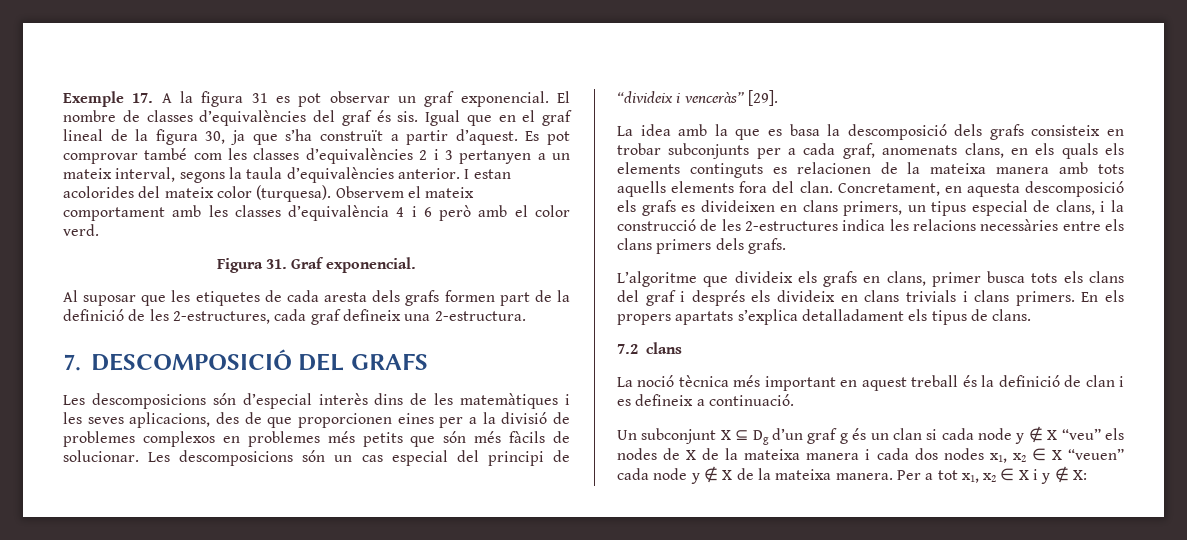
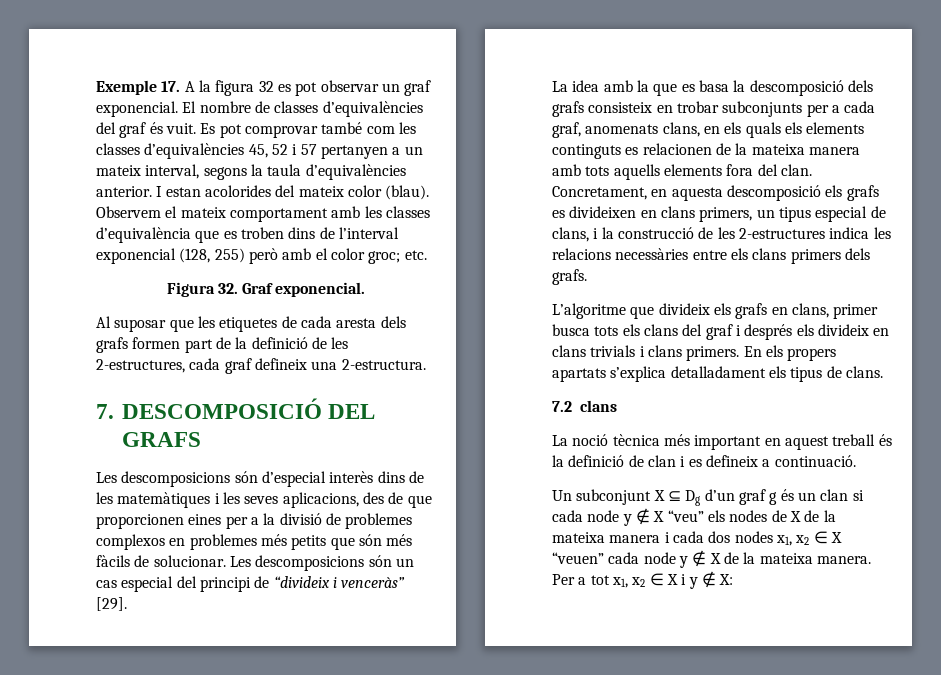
- Exemple 17. A la figura 31 es pot observar un graf exponencial.
+ Exemple 17. A la figura 32 es pot observar un graf exponencial.
- El nombre de classes d’equivalències del graf és sis. Igual que en el graf lineal de la figura 30, ja que s’ha construït a partir d’aquest.
+ El nombre de classes d’equivalències del graf és vuit.
- Es pot comprovar també com les classes d’equivalències 2 i 3 pertanyen a un mateix interval, segons la taula d’equivalències anterior.
+ Es pot comprovar també com les classes d’equivalències 45, 52 i 57 pertanyen a un mateix interval, segons la taula d’equivalències anterior.
- I estan acolorides del mateix color (turquesa).
+ I estan acolorides del mateix color (blau).
- Observem el mateix comportament amb les classes d’equivalència 4 i 6 però amb el color verd.
+ Observem el mateix comportament amb les classes d’equivalència que es troben dins de l’interval exponencial (128, 255) però amb el color groc; etc.
- Figura 31. Graf exponencial.
+ Figura 32. Graf exponencial.

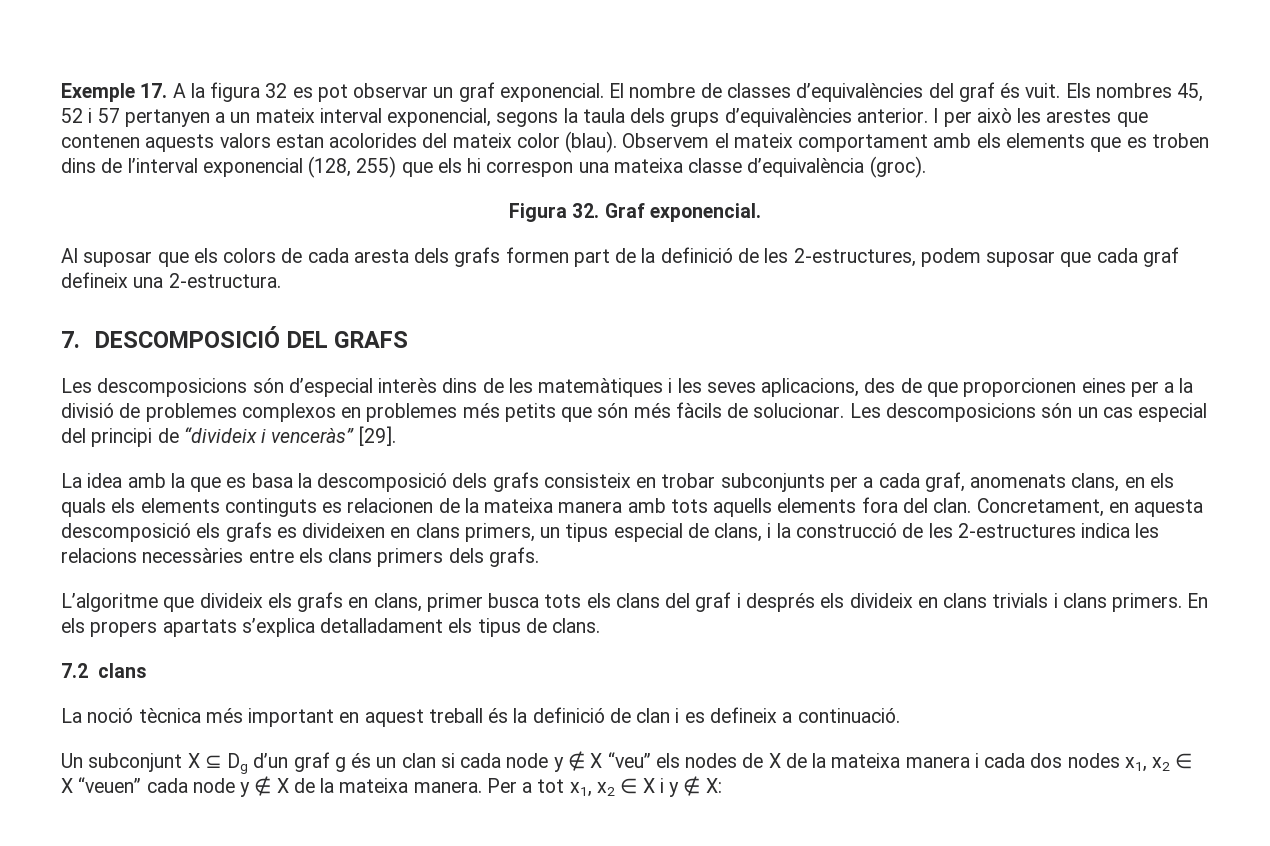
- Es pot comprovar també com les classes d’equivalències 45, 52 i 57 pertanyen a un mateix interval, segons la taula d’equivalències anterior.
+ Els nombres 45, 52 i 57 pertanyen a un mateix interval exponencial, segons la taula dels grups d’equivalències anterior.
- I estan acolorides del mateix color (blau).
+ I per això les arestes que contenen aquests valors estan acolorides del mateix color (blau).
- Observem el mateix comportament amb les classes d’equivalència que es troben dins de l’interval exponencial (128, 255) però amb el color groc; etc.
+ Observem el mateix comportament amb els elements que es troben dins de l’interval exponencial (128, 255) que els hi correspon una mateixa classe d’equivalència (groc).
- Al suposar que les etiquetes de cada aresta dels grafs formen part de la definició de les 2-estructures, cada graf defineix una 2-estructura.
+ Al suposar que els colors de cada aresta dels grafs formen part de la definició de les 2-estructures, podem suposar que cada graf defineix una 2-estructura.

